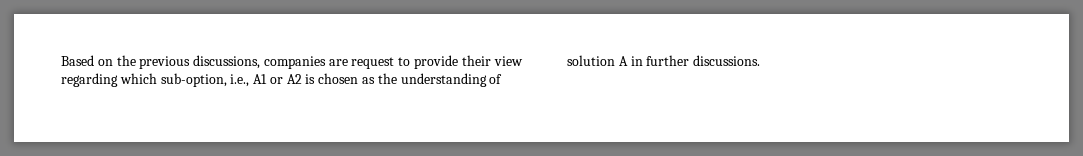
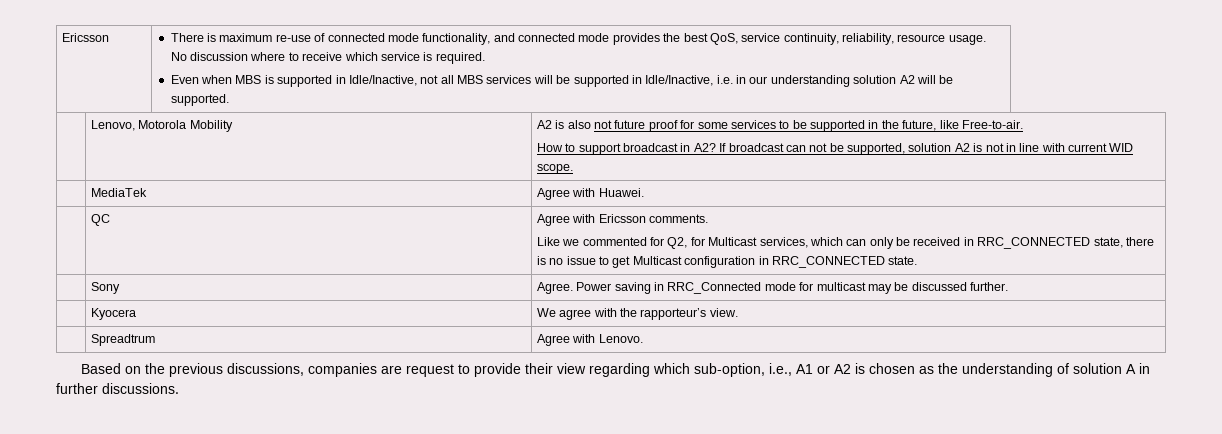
+ Ericsson | There is maximum re-use of connected mode functionality, and connected mode provides the best QoS, service continuity, reliability, resource usage. No discussion where to receive which service is required.
+ Even when MBS is supported in Idle/Inactive, not all MBS services will be supported in Idle/Inactive, i.e. in our understanding solution A2 will be supported.
+ | Lenovo, Motorola Mobility | A2 is also not future proof for some services to be supported in the future, like Free-to-air.
+ How to support broadcast in A2? If broadcast can not be supported, solution A2 is not in line with current WID scope.
+ | MediaTek | Agree with Huawei.
+ | QC | Agree with Ericsson comments.
+ Like we commented for Q2, for Multicast services, which can only be received in RRC_CONNECTED state, there is no issue to get Multicast configuration in RRC_CONNECTED state.
+ | Sony | Agree. Power saving in RRC_Connected mode for multicast may be discussed further.
+ | Kyocera | We agree with the rapporteur’s view.
+ | Spreadtrum | Agree with Lenovo.

